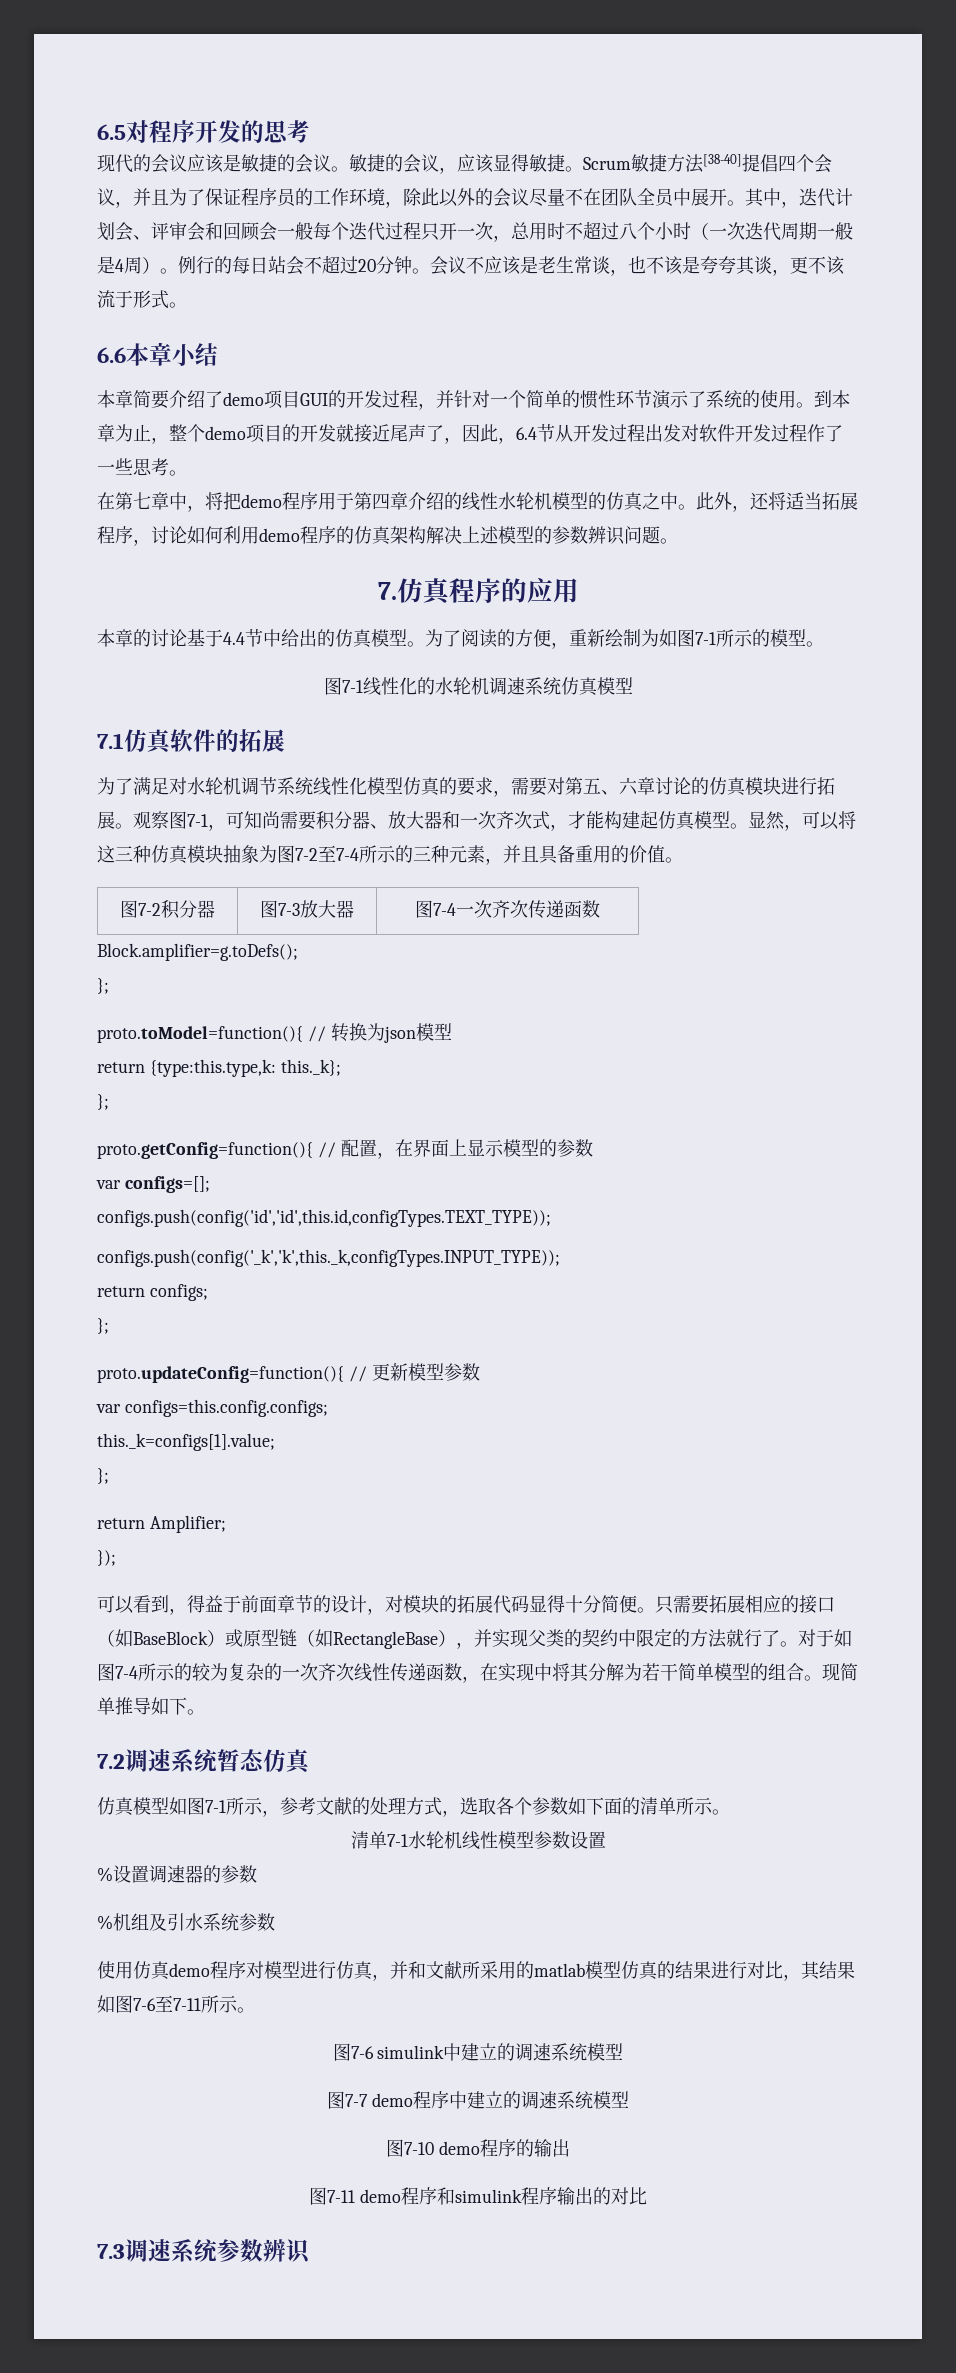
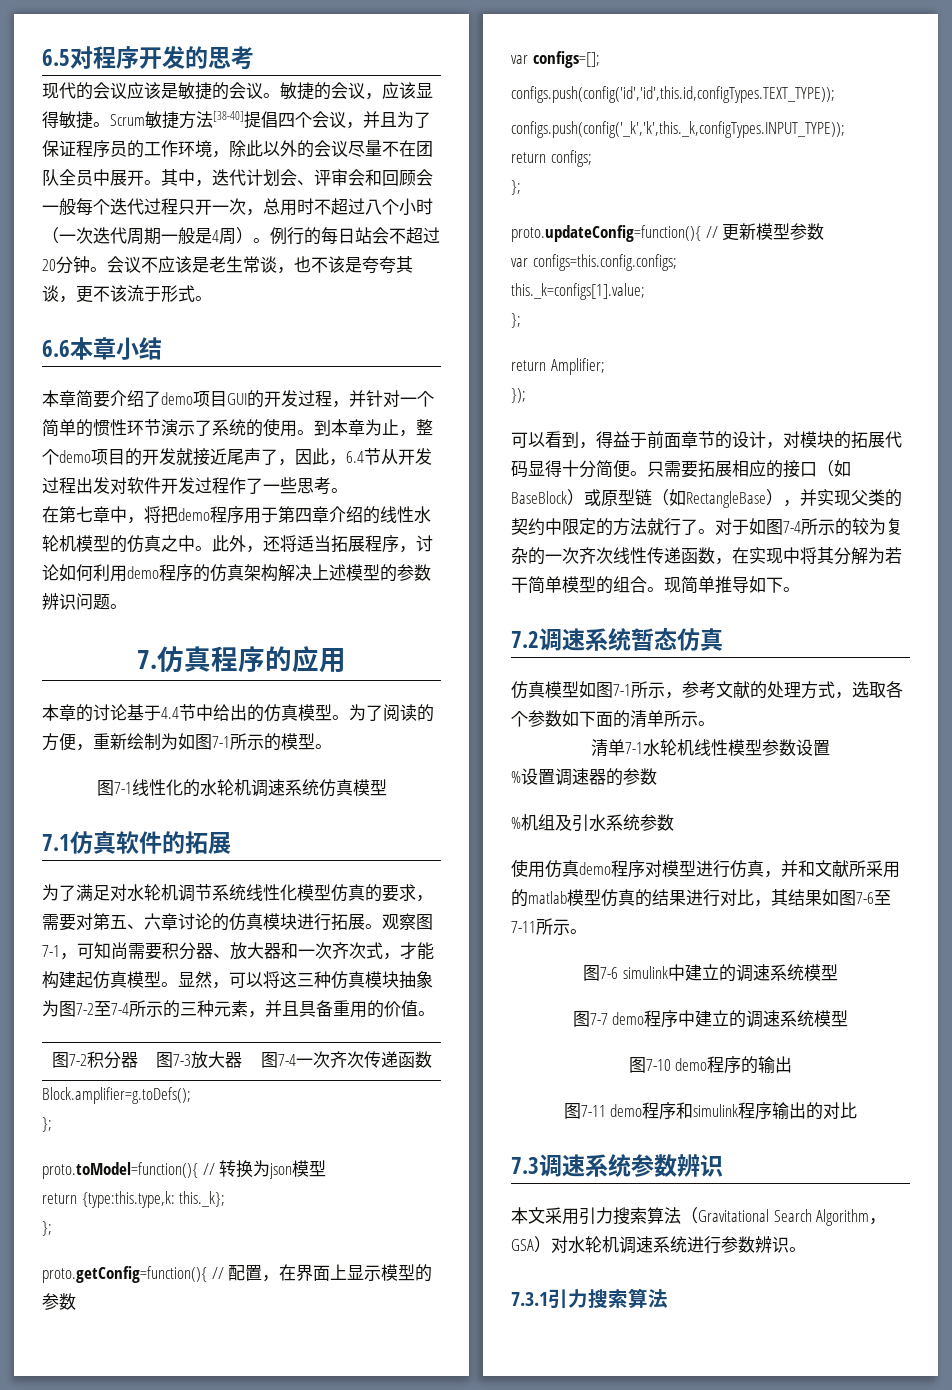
+ 本文采用引力搜索算法（Gravitational Search Algorithm，GSA）对水轮机调速系统进行参数辨识。
+ 7.3.1引力搜索算法

